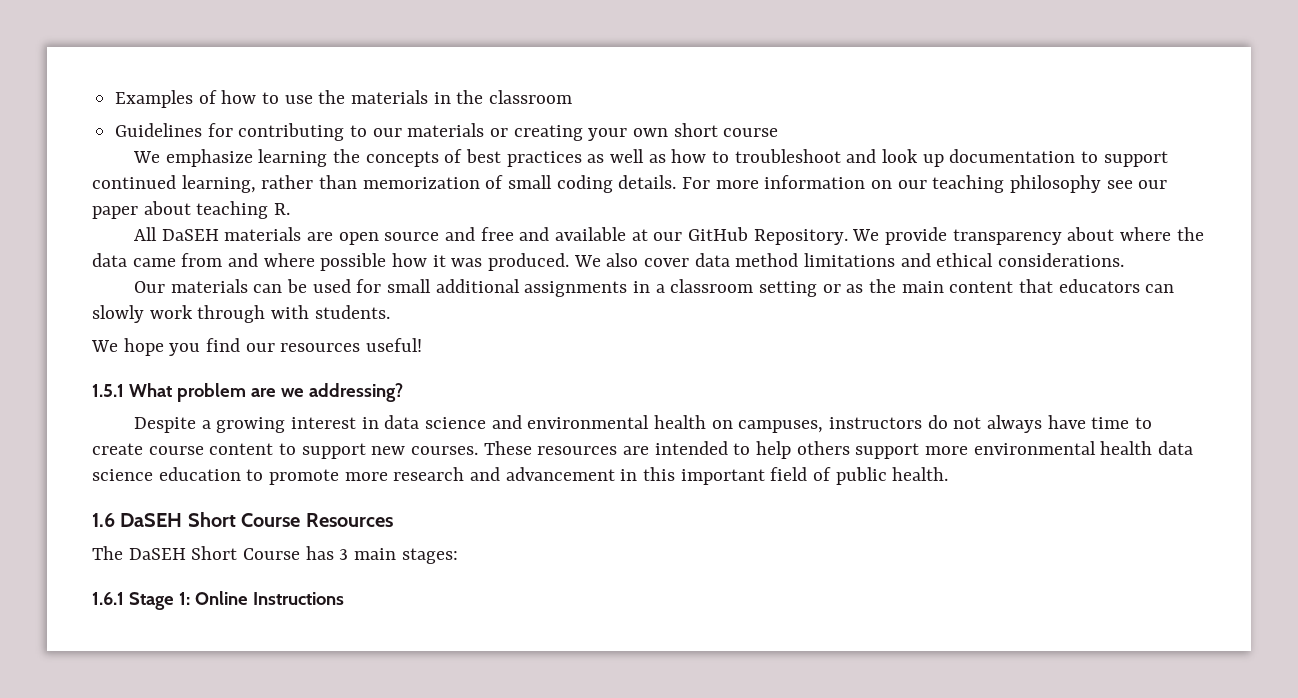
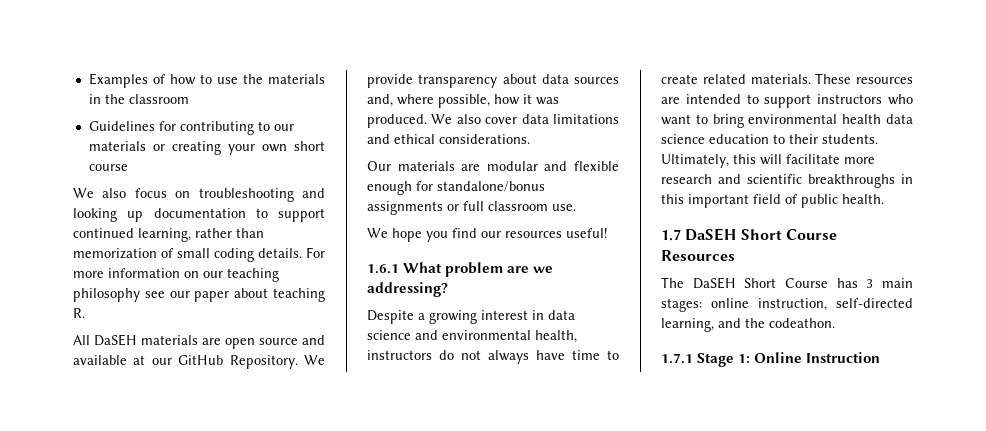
- We emphasize learning the concepts of best practices as well as how to troubleshoot and look up documentation to support continued learning, rather than memorization of small coding details.
+ We also focus on troubleshooting and looking up documentation to support continued learning, rather than memorization of small coding details.
- All DaSEH materials are open source and free and available at our GitHub Repository.
+ All DaSEH materials are open source and available at our GitHub Repository.
- We provide transparency about where the data came from and where possible how it was produced.
+ We provide transparency about data sources and, where possible, how it was produced.
- We also cover data method limitations and ethical considerations.
+ We also cover data limitations and ethical considerations.
- Our materials can be used for small additional assignments in a classroom setting or as the main content that educators can slowly work through with students.
+ Our materials are modular and flexible enough for standalone/bonus assignments or full classroom use.
- 1.5.1 What problem are we addressing?
+ 1.6.1 What problem are we addressing?
- Despite a growing interest in data science and environmental health on campuses, instructors do not always have time to create course content to support new courses.
+ Despite a growing interest in data science and environmental health, instructors do not always have time to create related materials.
- These resources are intended to help others support more environmental health data science education to promote more research and advancement in this important field of public health.
+ These resources are intended to support instructors who want to bring environmental health data science education to their students. Ultimately, this will facilitate more research and scientific breakthroughs in this important field of public health.
- 1.6 DaSEH Short Course Resources
+ 1.7 DaSEH Short Course Resources
- The DaSEH Short Course has 3 main stages:
- 1.6.1 Stage 1: Online Instructions
+ The DaSEH Short Course has 3 main stages: online instruction, self-directed learning, and the codeathon.
+ 1.7.1 Stage 1: Online Instruction

